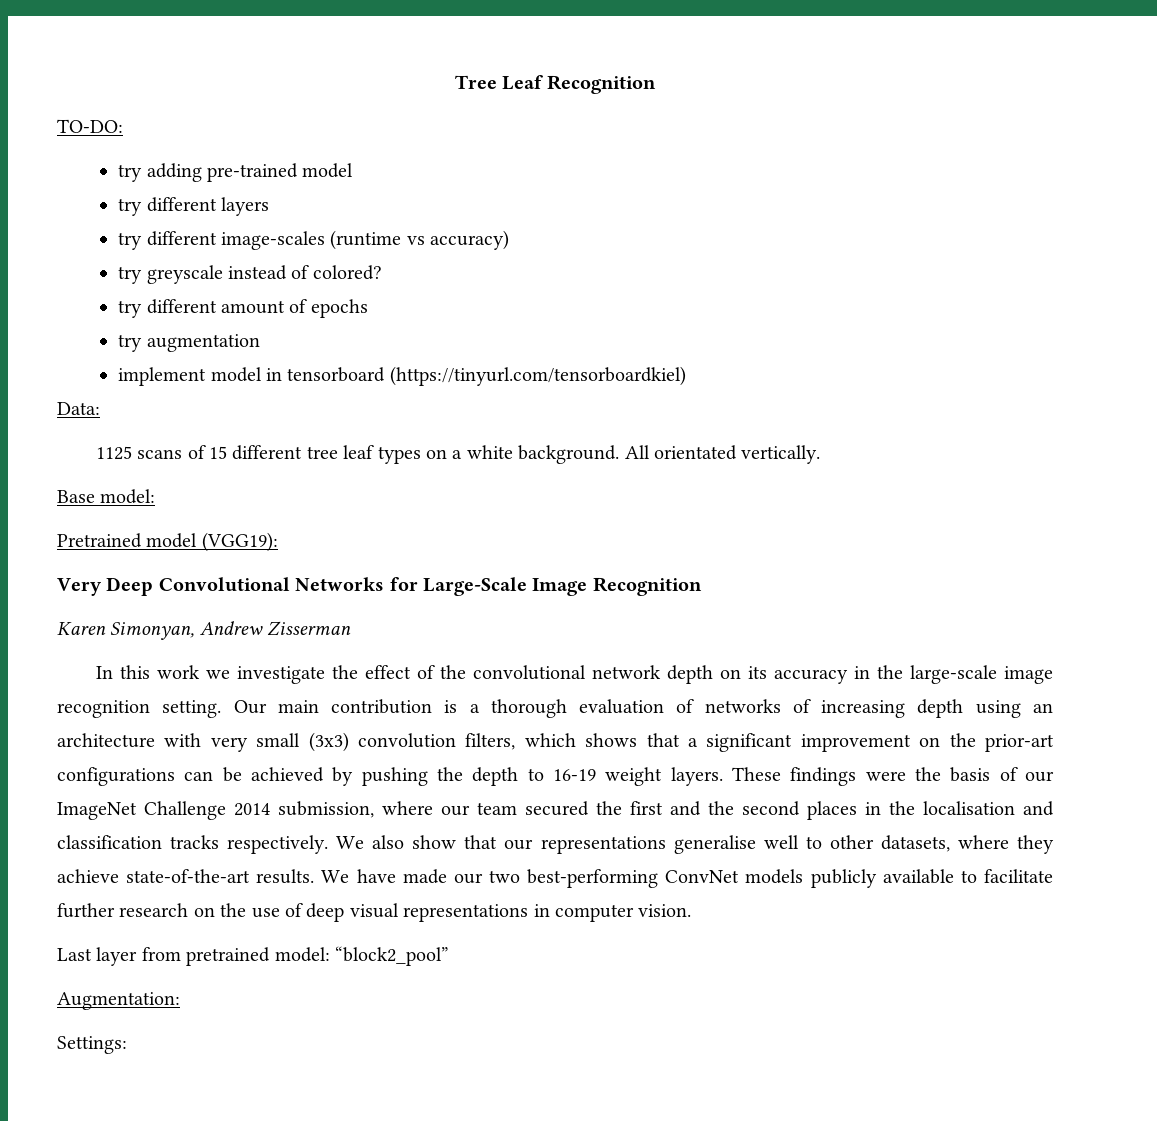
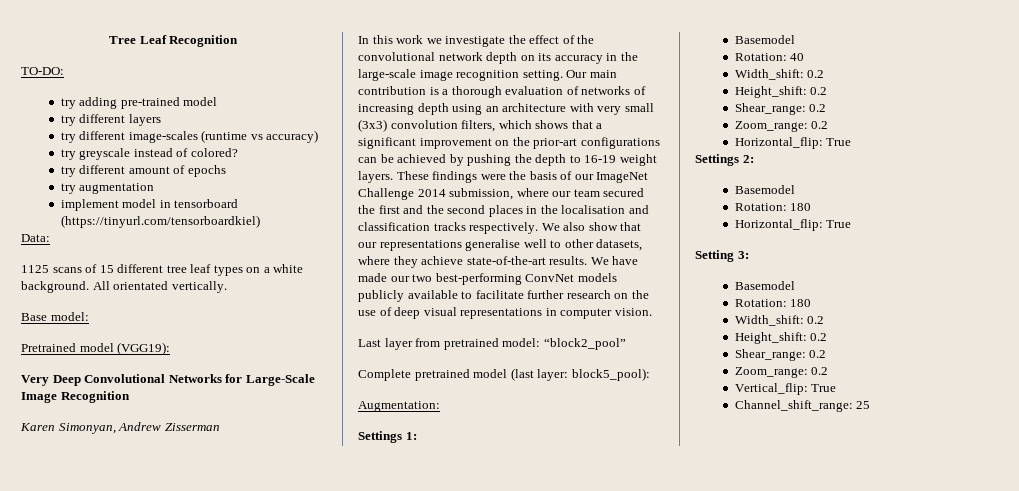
+ Complete pretrained model (last layer: block5_pool):
  Augmentation:
- Settings:
+ Settings 1:
+ Basemodel
+ Rotation: 40
+ Width_shift: 0.2
+ Height_shift: 0.2
+ Shear_range: 0.2
+ Zoom_range: 0.2
+ Horizontal_flip: True
+ Settings 2:
+ Basemodel
+ Rotation: 180
+ Horizontal_flip: True
+ Setting 3:
+ Basemodel
+ Rotation: 180
+ Width_shift: 0.2
+ Height_shift: 0.2
+ Shear_range: 0.2
+ Zoom_range: 0.2
+ Vertical_flip: True
+ Channel_shift_range: 25

